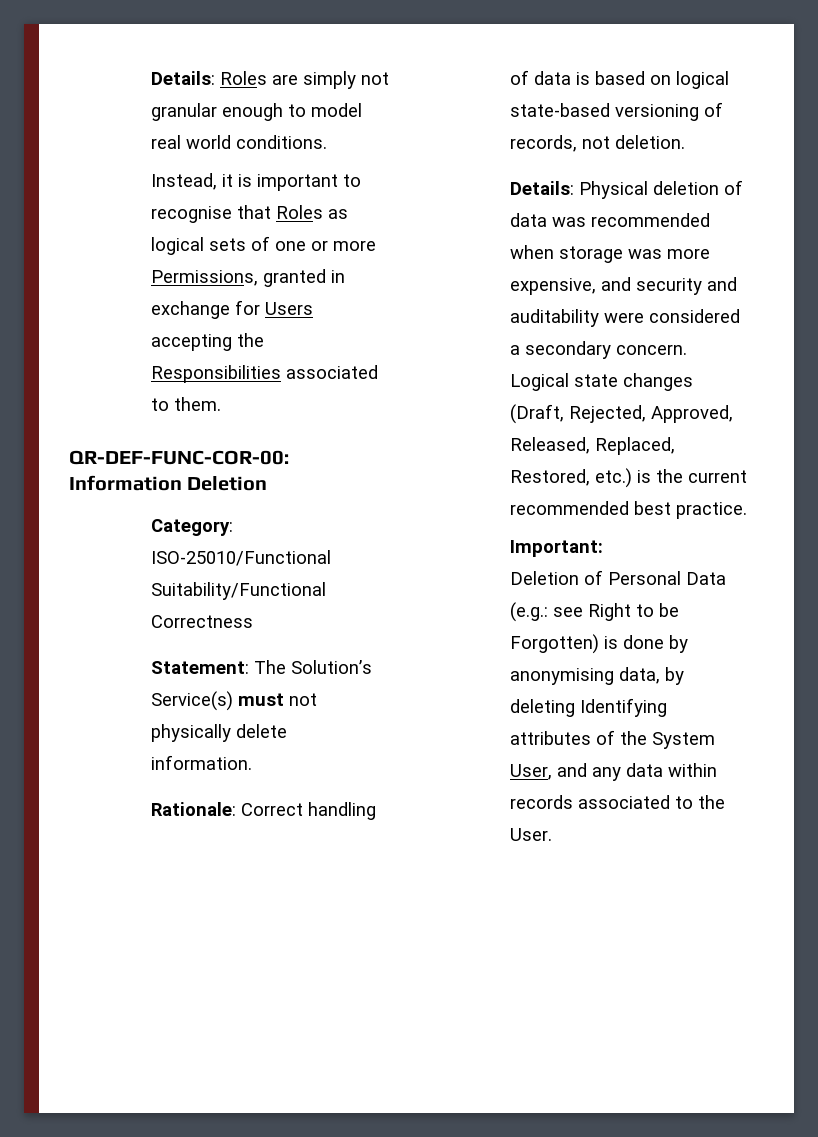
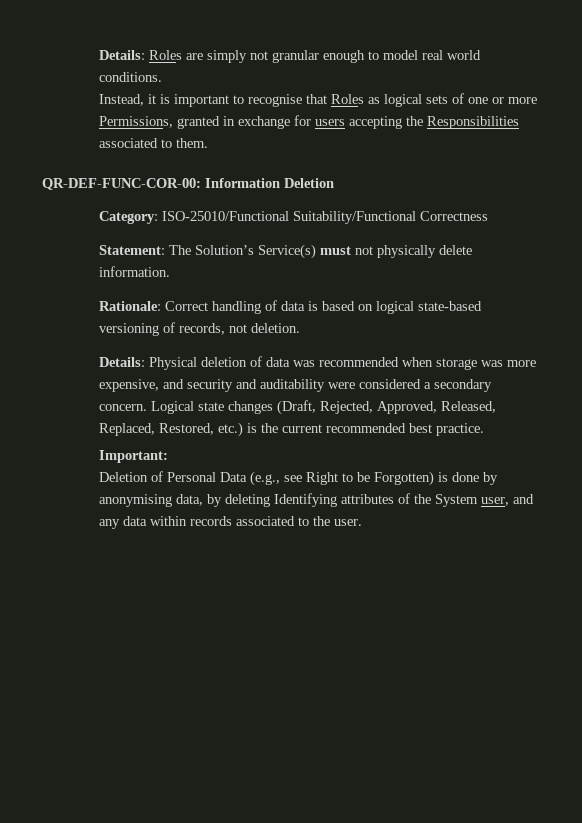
- Instead, it is important to recognise that Roles as logical sets of one or more Permissions, granted in exchange for Users accepting the Responsibilities associated to them.
+ Instead, it is important to recognise that Roles as logical sets of one or more Permissions, granted in exchange for users accepting the Responsibilities associated to them.
- Deletion of Personal Data (e.g.: see Right to be Forgotten) is done by anonymising data, by deleting Identifying attributes of the System User, and any data within records associated to the User.
+ Deletion of Personal Data (e.g., see Right to be Forgotten) is done by anonymising data, by deleting Identifying attributes of the System user, and any data within records associated to the user.

